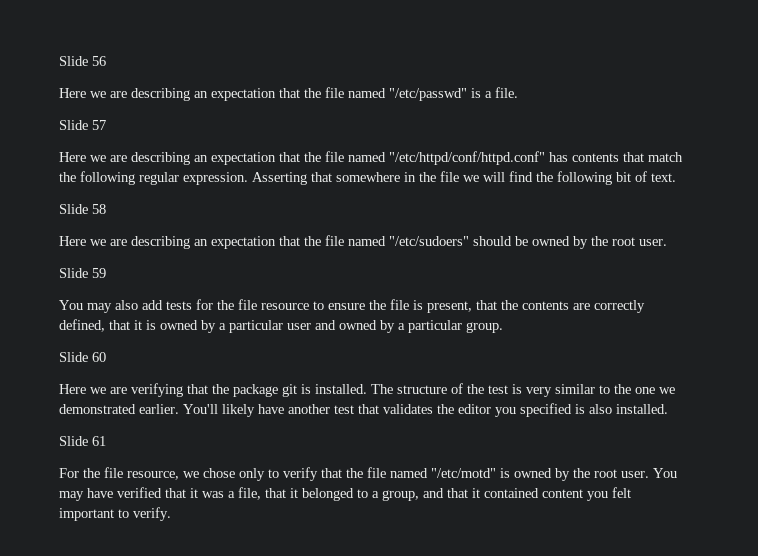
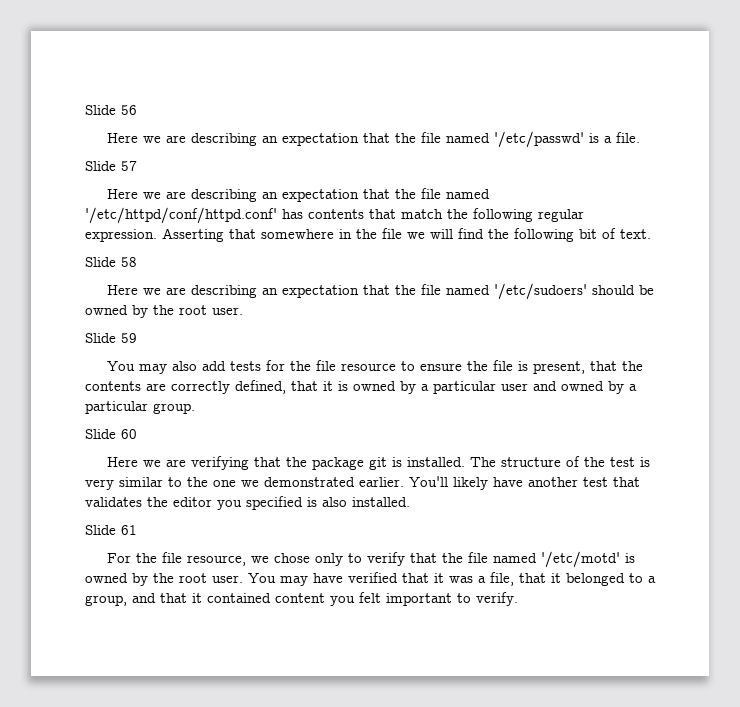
- Here we are describing an expectation that the file named "/etc/passwd" is a file.
+ Here we are describing an expectation that the file named '/etc/passwd' is a file.
- Here we are describing an expectation that the file named "/etc/httpd/conf/httpd.conf" has contents that match the following regular expression.
+ Here we are describing an expectation that the file named '/etc/httpd/conf/httpd.conf' has contents that match the following regular expression.
- Here we are describing an expectation that the file named "/etc/sudoers" should be owned by the root user.
+ Here we are describing an expectation that the file named '/etc/sudoers' should be owned by the root user.
- For the file resource, we chose only to verify that the file named "/etc/motd" is owned by the root user.
+ For the file resource, we chose only to verify that the file named '/etc/motd' is owned by the root user.

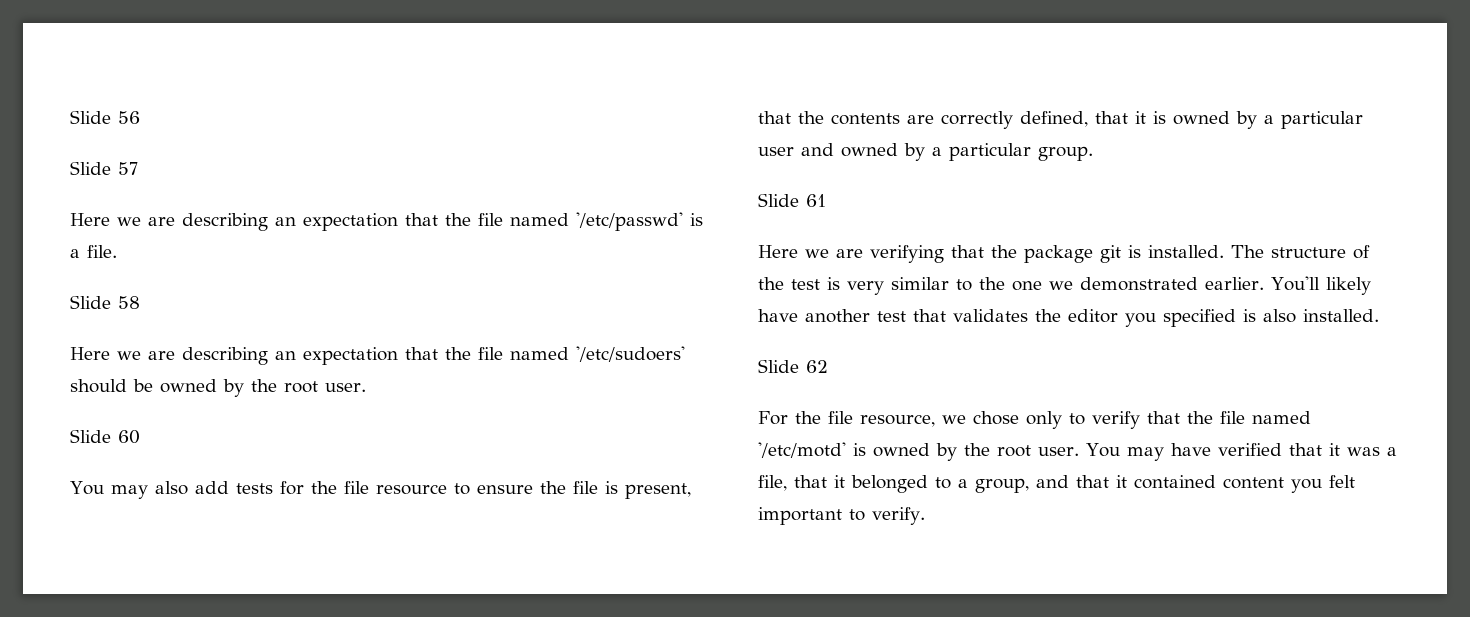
+ Slide 57
- Slide 57
- Here we are describing an expectation that the file named '/etc/httpd/conf/httpd.conf' has contents that match the following regular expression. Asserting that somewhere in the file we will find the following bit of text.
- Slide 59
+ Slide 60
- Slide 60
+ Slide 61
- Slide 61
+ Slide 62

